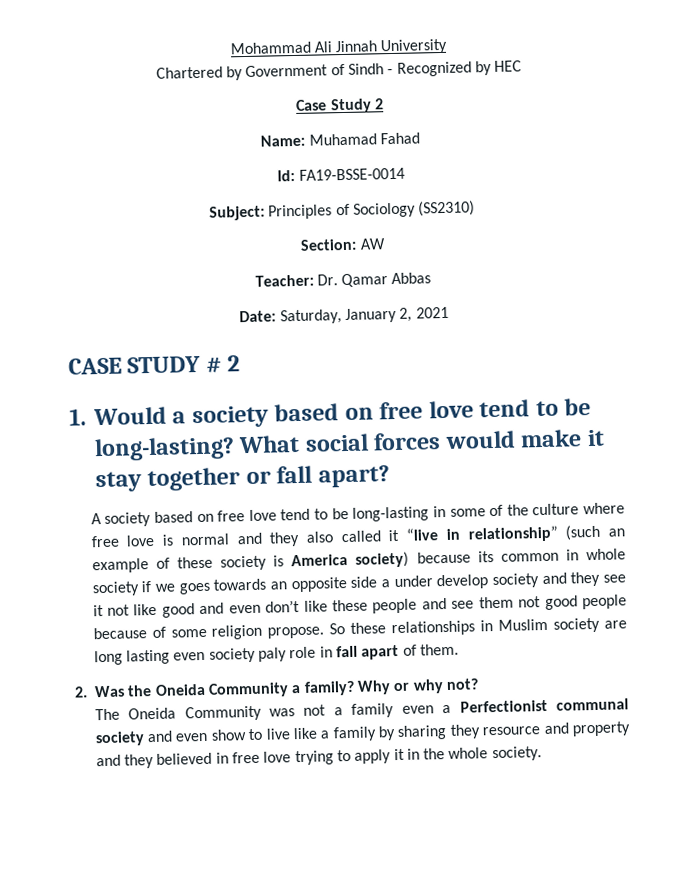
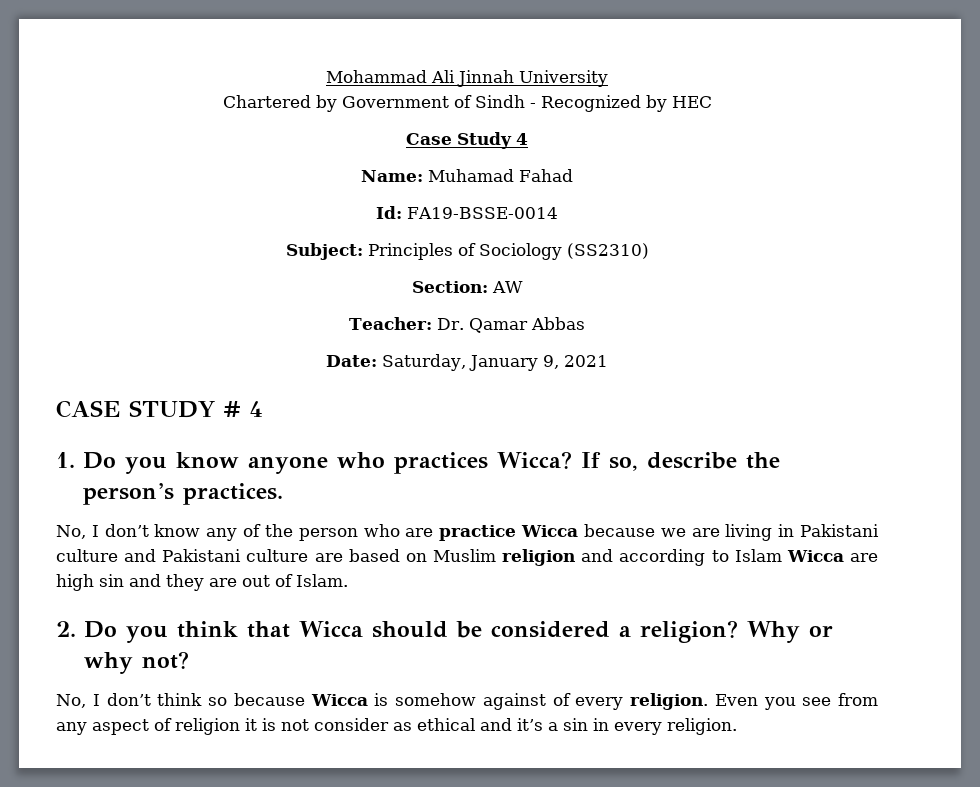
- Case Study 2
+ Case Study 4
- Date: Saturday, January 2, 2021
+ Date: Saturday, January 9, 2021
- CASE STUDY # 2
+ CASE STUDY # 4
- 1. Would a society based on free love tend to be long-lasting? What social forces would make it stay together or fall apart?
- A society based on free love tend to be long-lasting in some of the culture where free love is normal and they also called it “live in relationship” (such an example of these society is America society) because its common in whole society if we goes towards an opposite side a under develop society and they see it not like good and even don’t like these people and see them not good people because of some religion propose. So these relationships in Muslim society are long lasting even society paly role in fall apart of them.
- 2. Was the Oneida Community a family? Why or why not?
- The Oneida Community was not a family even a Perfectionist communal society and even show to live like a family by sharing they resource and property and they believed in free love trying to apply it in the whole society.
+ 1. Do you know anyone who practices Wicca? If so, describe the person’s practices.
+ No, I don’t know any of the person who are practice Wicca because we are living in Pakistani culture and Pakistani culture are based on Muslim religion and according to Islam Wicca are high sin and they are out of Islam.
+ 2. Do you think that Wicca should be considered a religion? Why or why not?
+ No, I don’t think so because Wicca is somehow against of every religion. Even you see from any aspect of religion it is not consider as ethical and it’s a sin in every religion.

